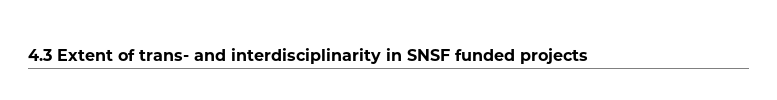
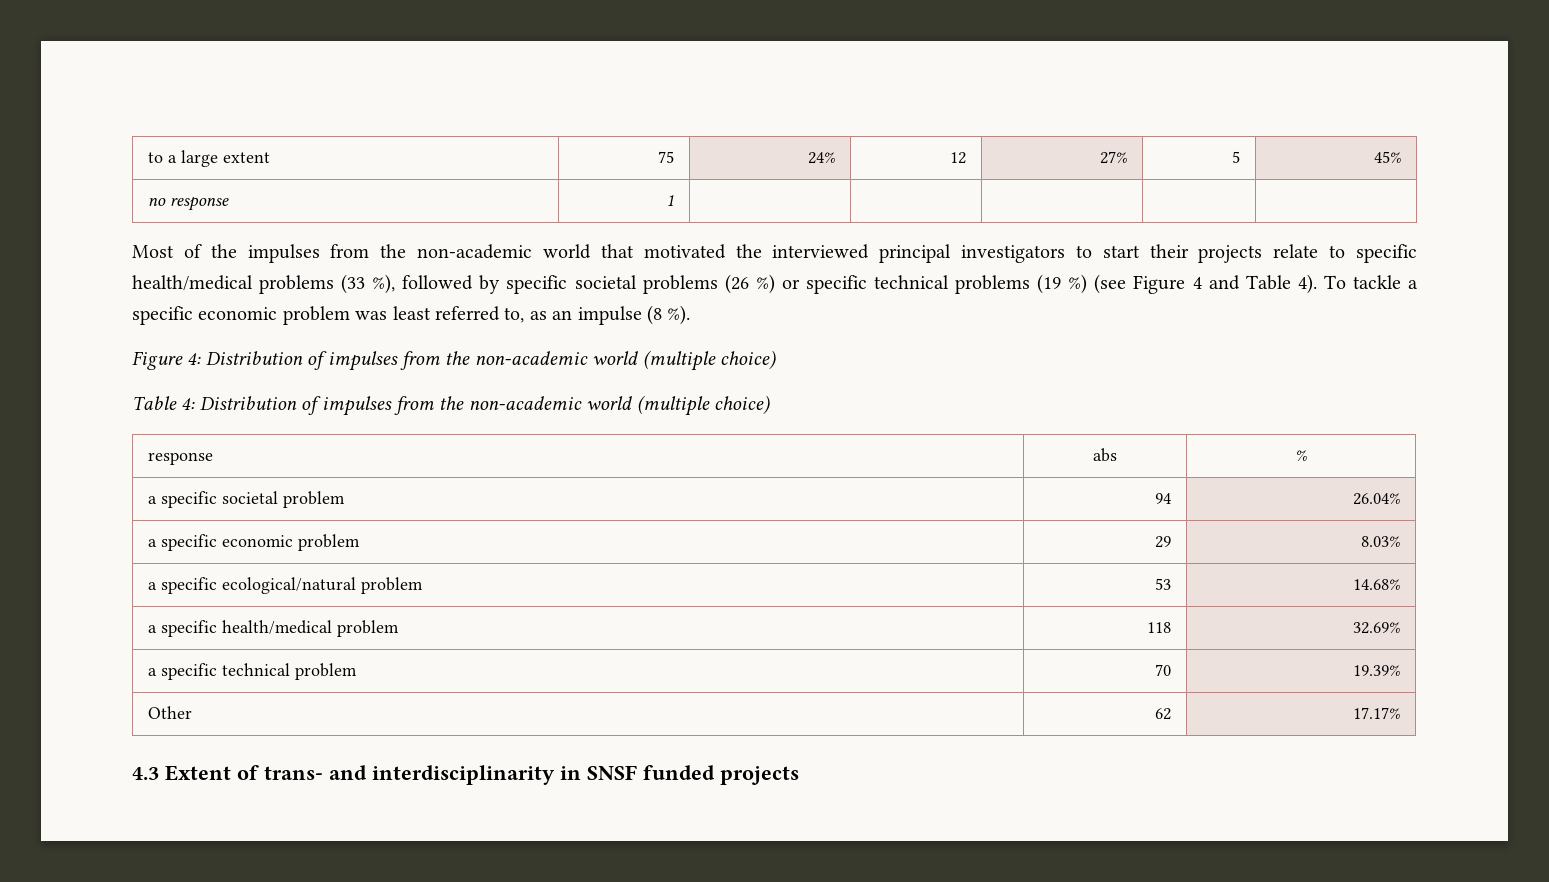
+ to a large extent | 75 | 24% | 12 | 27% | 5 | 45%
+ no response | 1 | | | | |
+ Most of the impulses from the non-academic world that motivated the interviewed principal investigators to start their projects relate to specific health/medical problems (33 %), followed by specific societal problems (26 %) or specific technical problems (19 %) (see Figure 4 and Table 4). To tackle a specific economic problem was least referred to, as an impulse (8 %).
+ Figure 4: Distribution of impulses from the non-academic world (multiple choice)
+ Table 4: Distribution of impulses from the non-academic world (multiple choice)
+ response | abs | %
+ a specific societal problem | 94 | 26.04%
+ a specific economic problem | 29 | 8.03%
+ a specific ecological/natural problem | 53 | 14.68%
+ a specific health/medical problem | 118 | 32.69%
+ a specific technical problem | 70 | 19.39%
+ Other | 62 | 17.17%

